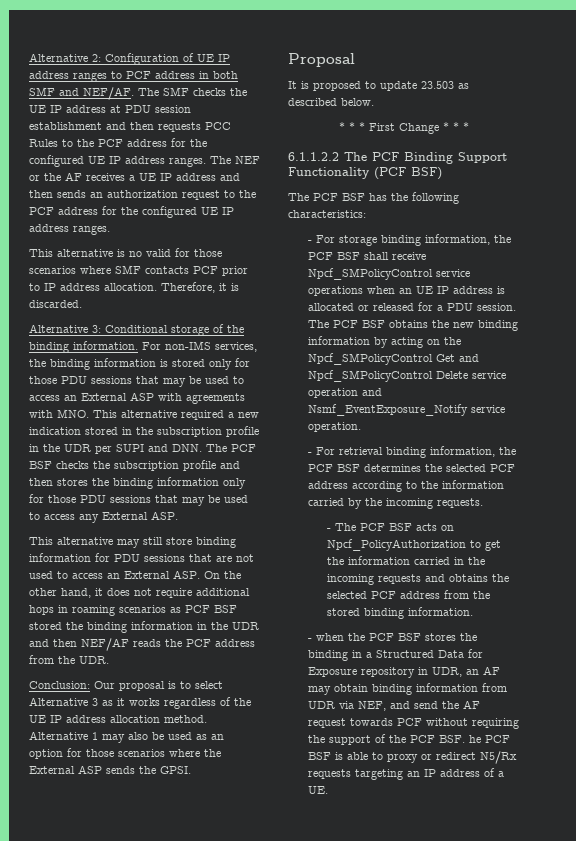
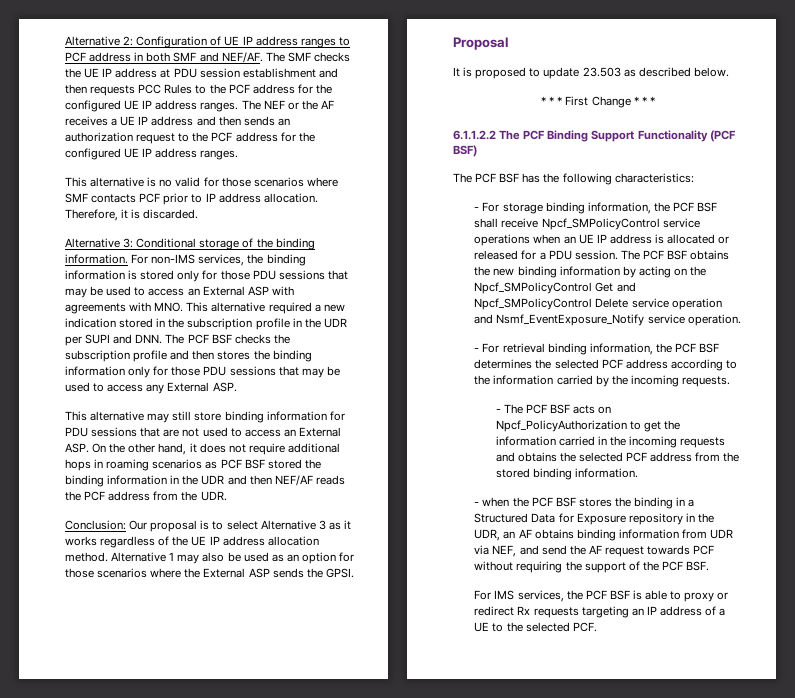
- - when the PCF BSF stores the binding in a Structured Data for Exposure repository in UDR, an AF may obtain binding information from UDR via NEF, and send the AF request towards PCF without requiring the support of the PCF BSF. he PCF BSF is able to proxy or redirect N5/Rx requests targeting an IP address of a UE.
+ - when the PCF BSF stores the binding in a Structured Data for Exposure repository in the UDR, an AF obtains binding information from UDR via NEF, and send the AF request towards PCF without requiring the support of the PCF BSF.
+ For IMS services, the PCF BSF is able to proxy or redirect Rx requests targeting an IP address of a UE to the selected PCF.

